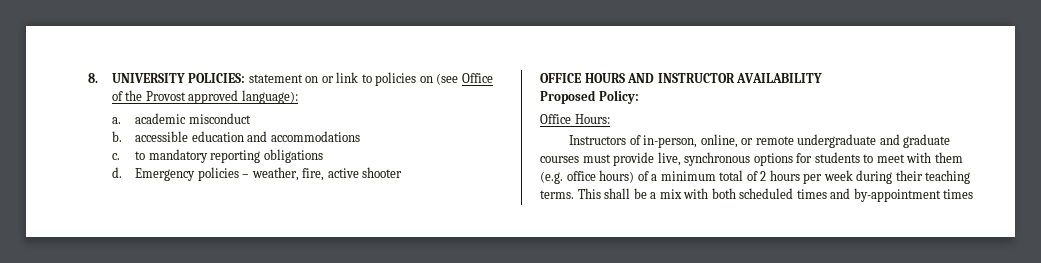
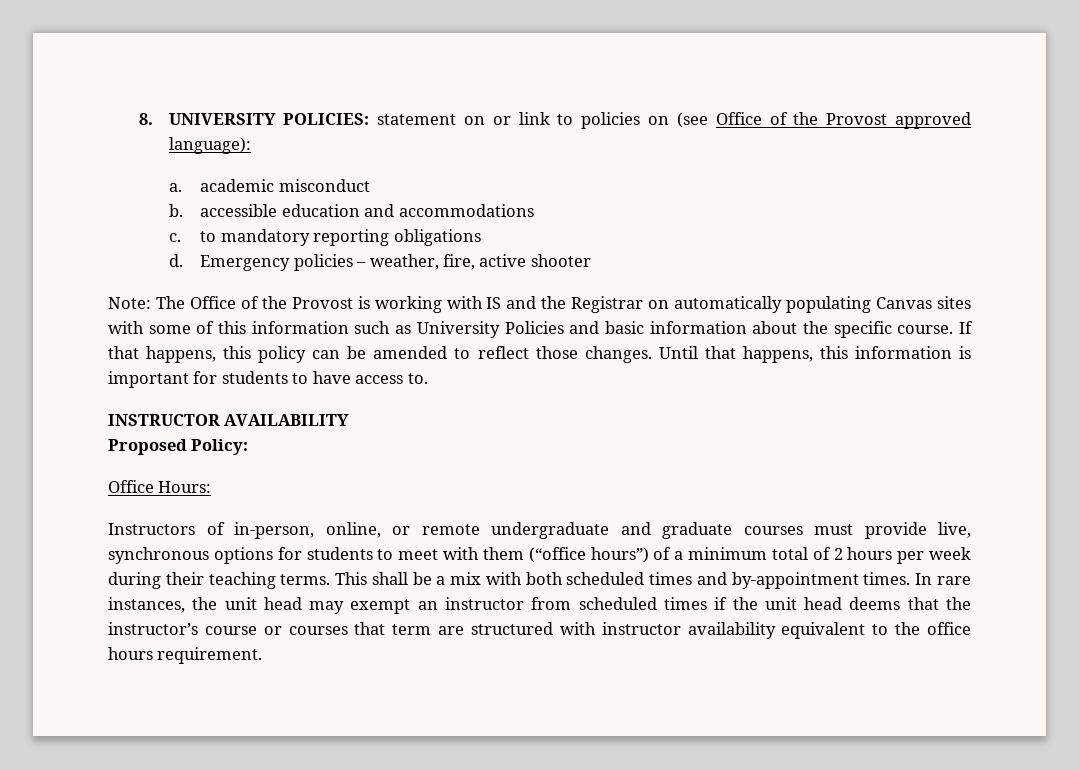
- OFFICE HOURS AND INSTRUCTOR AVAILABILITY
+ Note: The Office of the Provost is working with IS and the Registrar on automatically populating Canvas sites with some of this information such as University Policies and basic information about the specific course. If that happens, this policy can be amended to reflect those changes. Until that happens, this information is important for students to have access to.
+ INSTRUCTOR AVAILABILITY
- Instructors of in-person, online, or remote undergraduate and graduate courses must provide live, synchronous options for students to meet with them (e.g. office hours) of a minimum total of 2 hours per week during their teaching terms.
+ Instructors of in-person, online, or remote undergraduate and graduate courses must provide live, synchronous options for students to meet with them (“office hours”) of a minimum total of 2 hours per week during their teaching terms.
- This shall be a mix with both scheduled times and by-appointment times
+ This shall be a mix with both scheduled times and by-appointment times. In rare instances, the unit head may exempt an instructor from scheduled times if the unit head deems that the instructor’s course or courses that term are structured with instructor availability equivalent to the office hours requirement.

